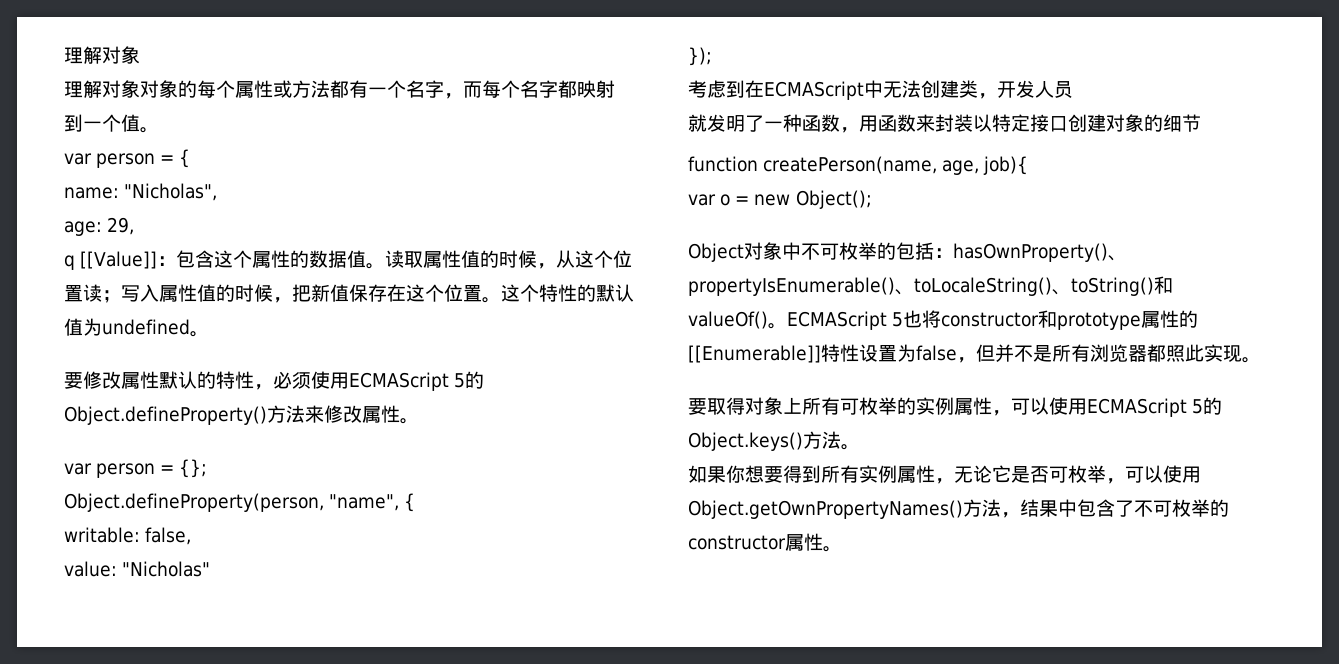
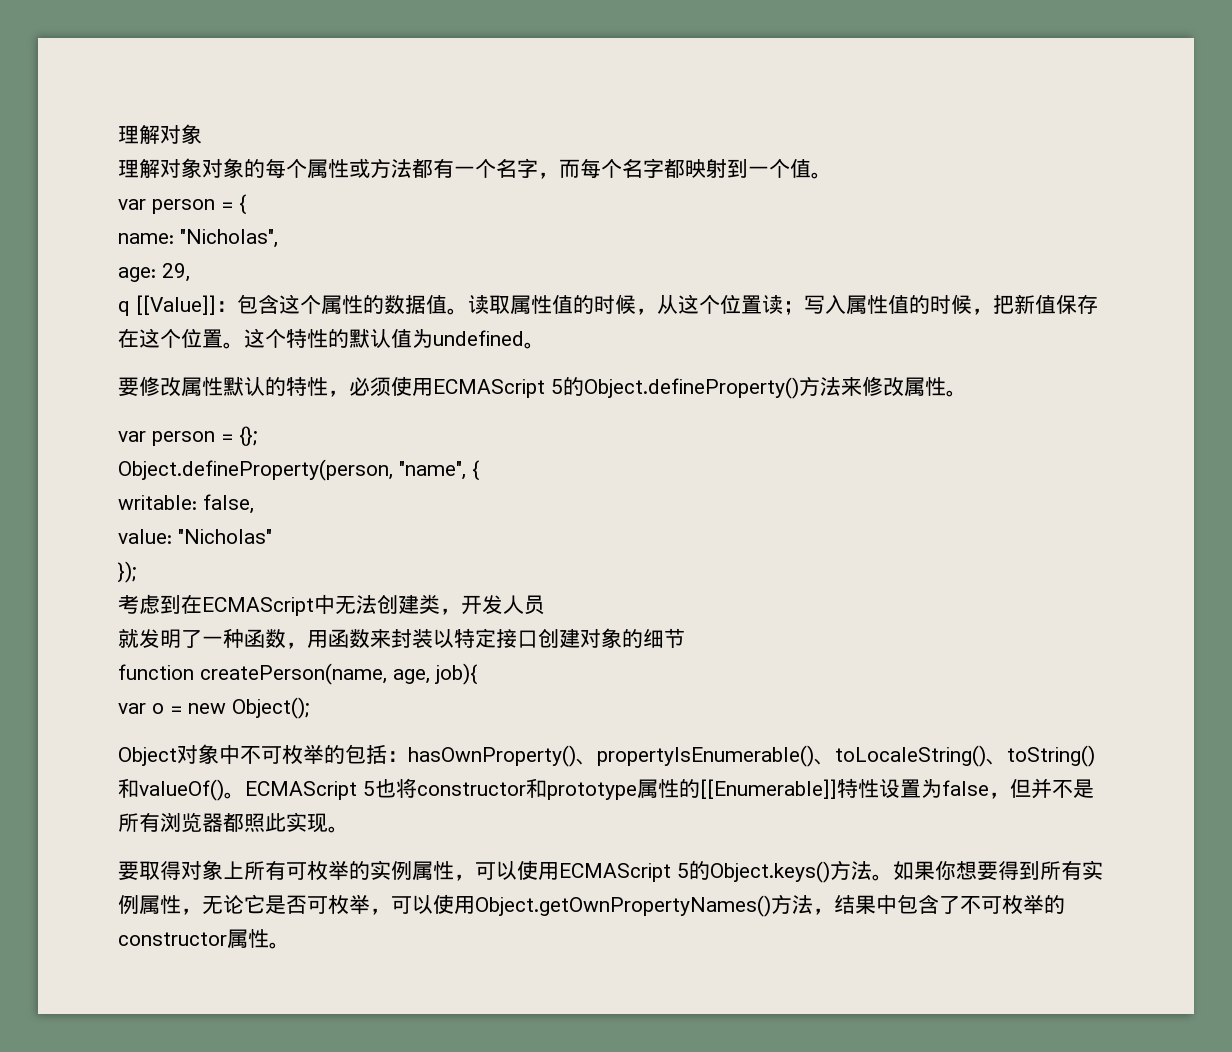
- 理解对象对象的每个属性或方法都有一个名字，而每个名字都映射
- 到一个值。
+ 理解对象对象的每个属性或方法都有一个名字，而每个名字都映射到一个值。
- 要取得对象上所有可枚举的实例属性，可以使用ECMAScript 5的Object.keys()方法。
- 如果你想要得到所有实例属性，无论它是否可枚举，可以使用Object.getOwnPropertyNames()方法，结果中包含了不可枚举的constructor属性。
+ 要取得对象上所有可枚举的实例属性，可以使用ECMAScript 5的Object.keys()方法。如果你想要得到所有实例属性，无论它是否可枚举，可以使用Object.getOwnPropertyNames()方法，结果中包含了不可枚举的constructor属性。

